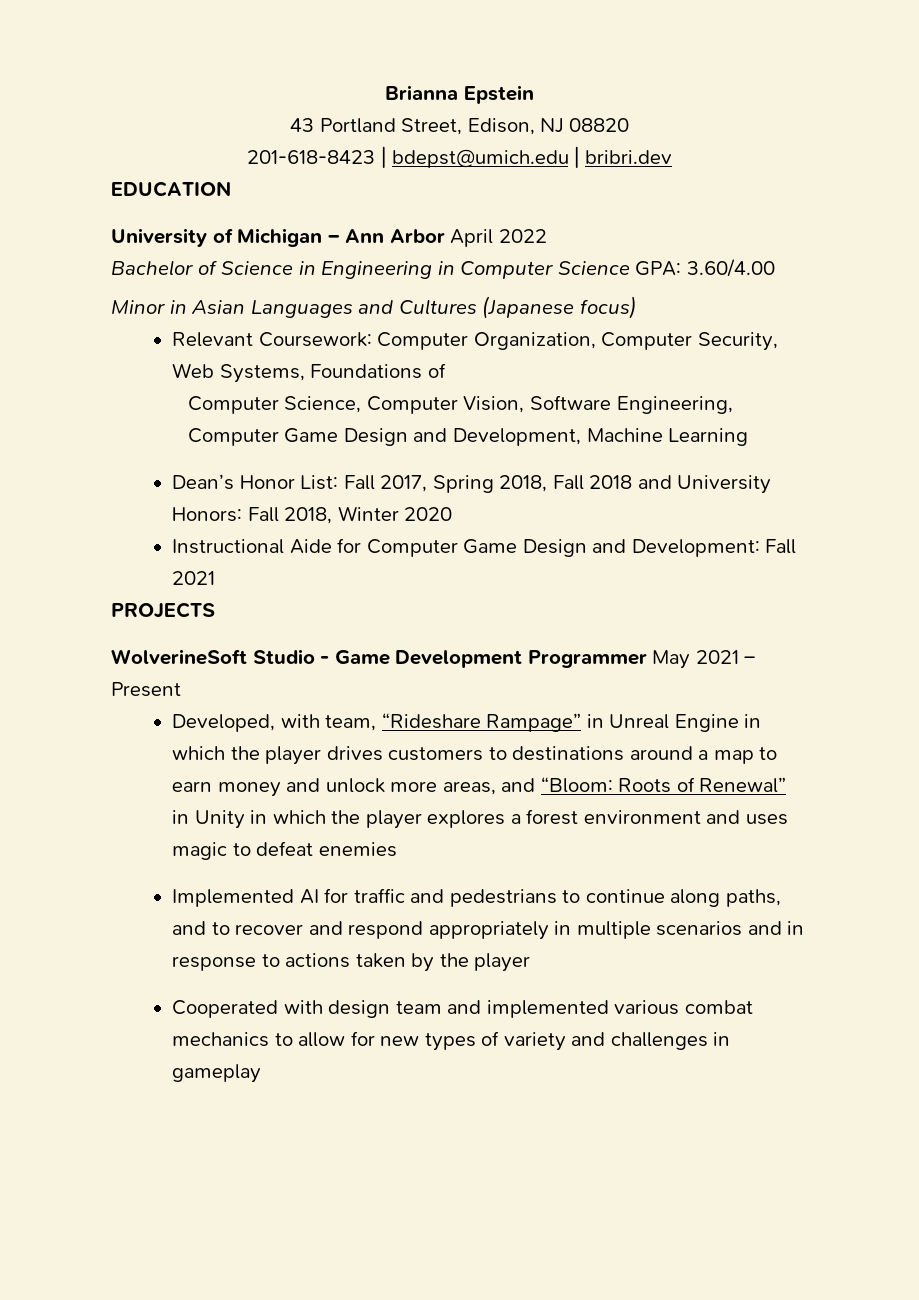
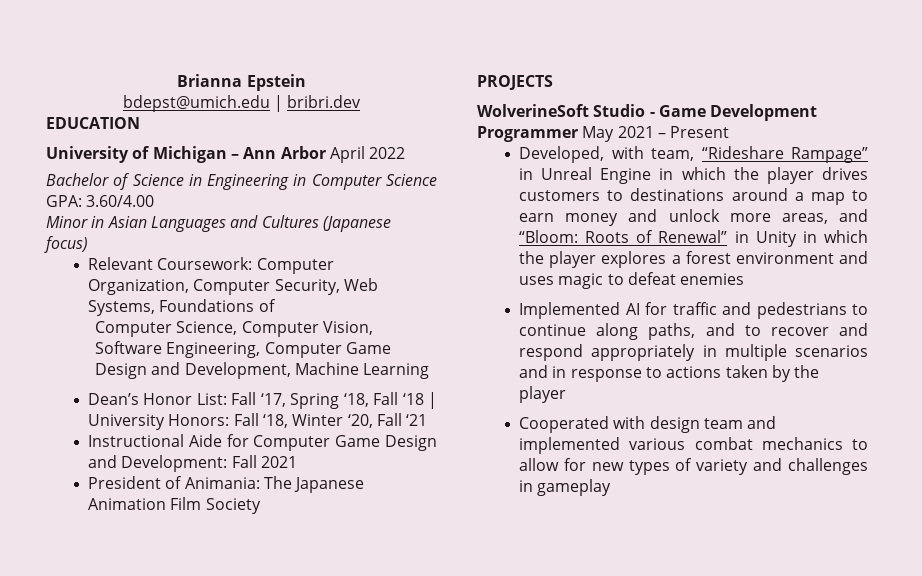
- 43 Portland Street, Edison, NJ 08820
- 201-618-8423 | bdepst@umich.edu | bribri.dev
+ bdepst@umich.edu | bribri.dev
- Dean’s Honor List: Fall 2017, Spring 2018, Fall 2018 and University Honors: Fall 2018, Winter 2020
+ Dean’s Honor List: Fall ‘17, Spring ‘18, Fall ‘18 | University Honors: Fall ‘18, Winter ‘20, Fall ‘21
+ President of Animania: The Japanese Animation Film Society

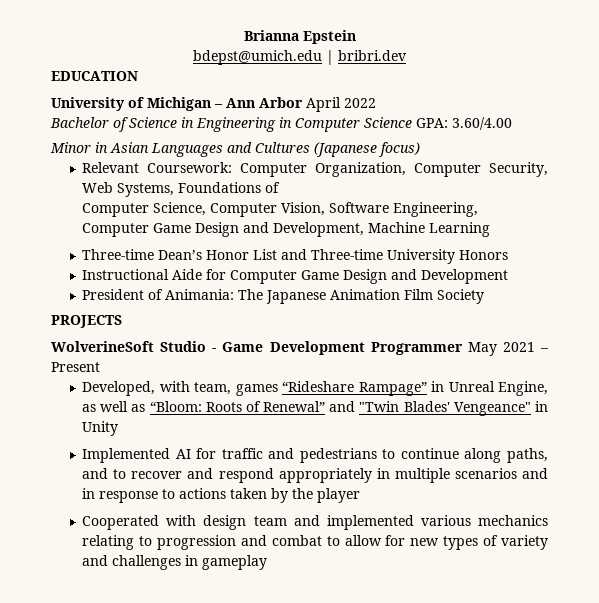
- Dean’s Honor List: Fall ‘17, Spring ‘18, Fall ‘18 | University Honors: Fall ‘18, Winter ‘20, Fall ‘21
+ Three-time Dean’s Honor List and Three-time University Honors
- Instructional Aide for Computer Game Design and Development: Fall 2021
+ Instructional Aide for Computer Game Design and Development
- Developed, with team, “Rideshare Rampage” in Unreal Engine in which the player drives customers to destinations around a map to earn money and unlock more areas, and “Bloom: Roots of Renewal” in Unity in which the player explores a forest environment and uses magic to defeat enemies
+ Developed, with team, games “Rideshare Rampage” in Unreal Engine, as well as “Bloom: Roots of Renewal” and "Twin Blades' Vengeance" in Unity
- Cooperated with design team and implemented various combat mechanics to allow for new types of variety and challenges in gameplay
+ Cooperated with design team and implemented various mechanics relating to progression and combat to allow for new types of variety and challenges in gameplay

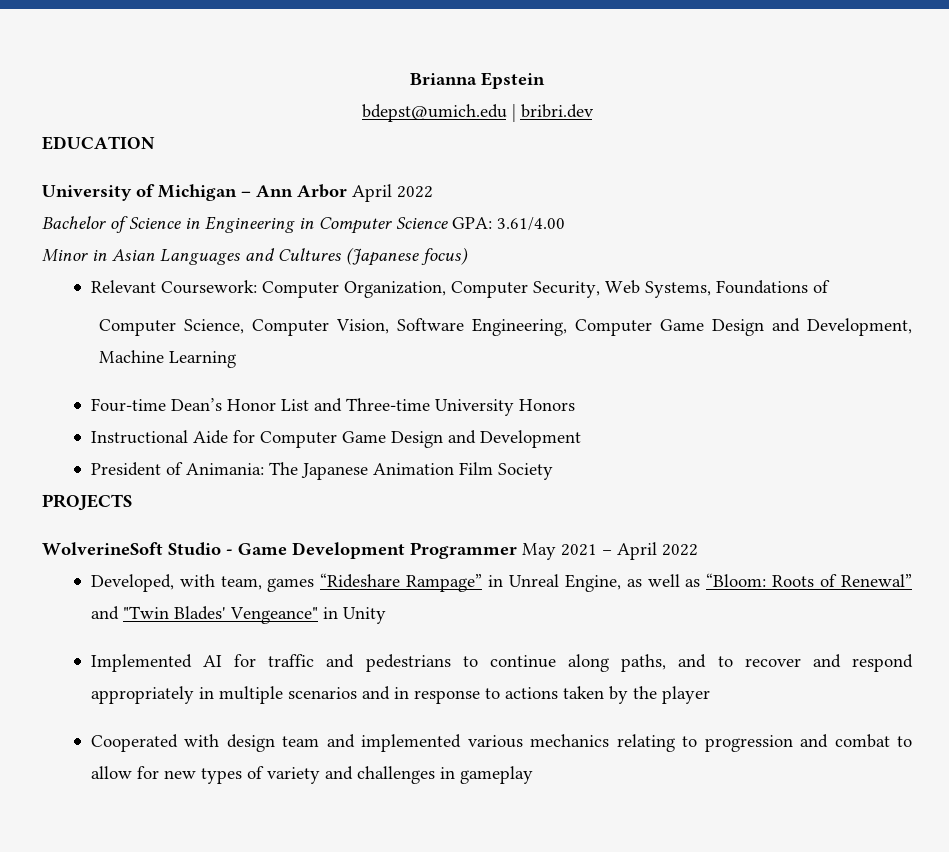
- Bachelor of Science in Engineering in Computer Science GPA: 3.60/4.00
+ Bachelor of Science in Engineering in Computer Science GPA: 3.61/4.00
- Three-time Dean’s Honor List and Three-time University Honors
+ Four-time Dean’s Honor List and Three-time University Honors
- WolverineSoft Studio - Game Development Programmer May 2021 – Present
+ WolverineSoft Studio - Game Development Programmer May 2021 – April 2022

